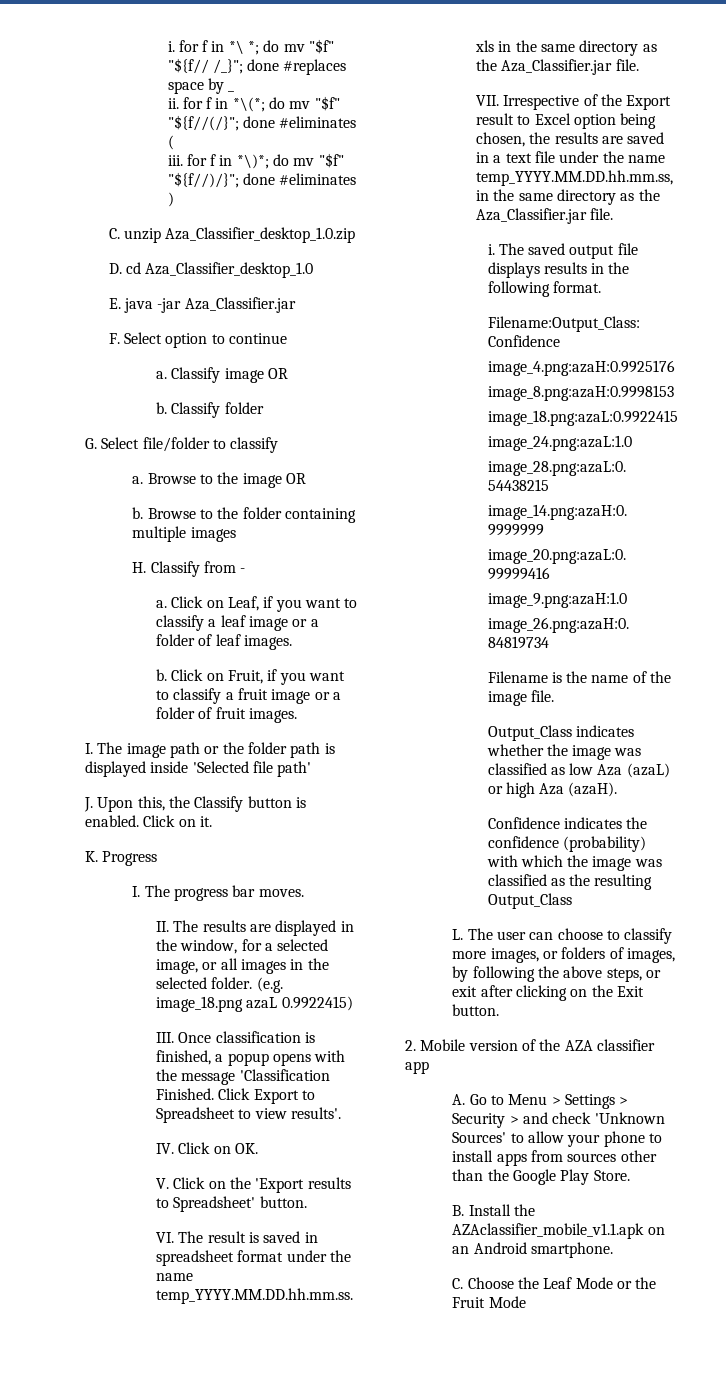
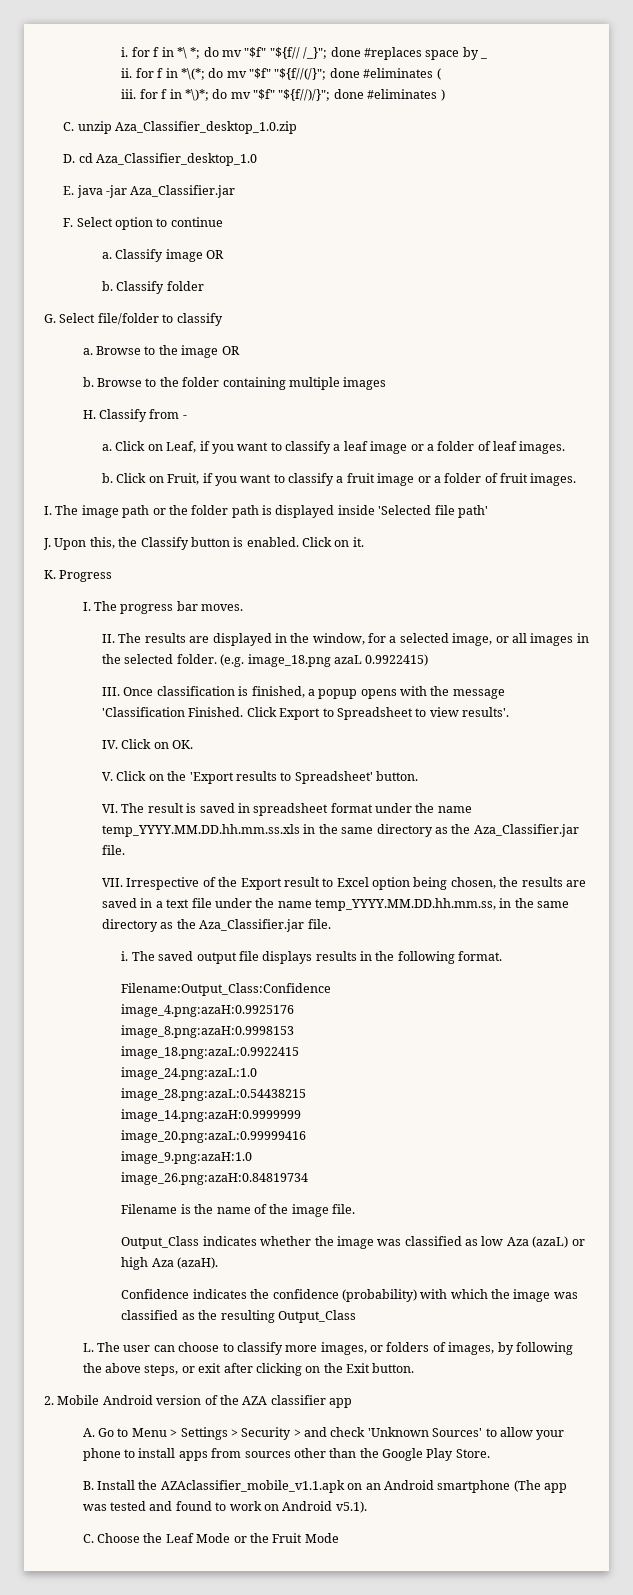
- 2. Mobile version of the AZA classifier app
+ 2. Mobile Android version of the AZA classifier app
- B. Install the AZAclassifier_mobile_v1.1.apk on an Android smartphone.
+ B. Install the AZAclassifier_mobile_v1.1.apk on an Android smartphone (The app was tested and found to work on Android v5.1).

